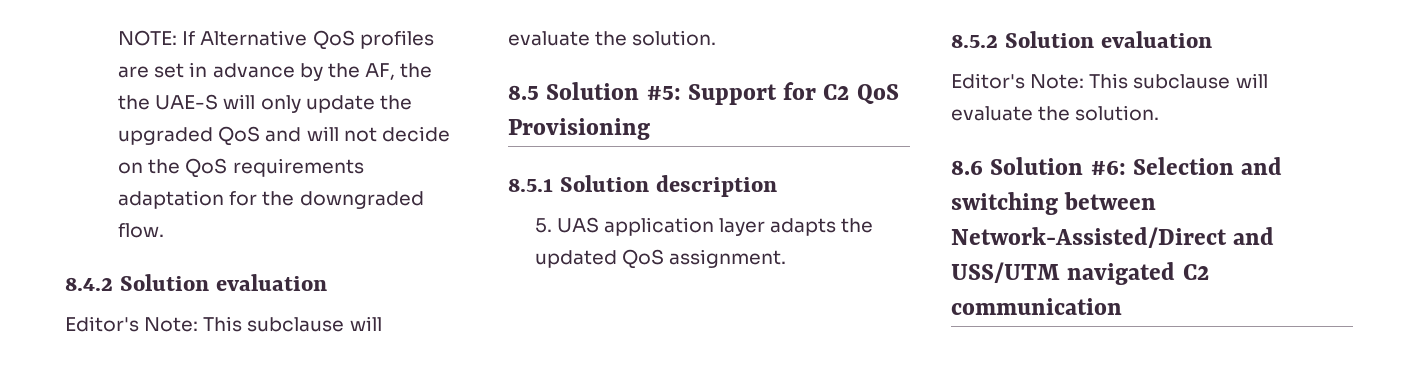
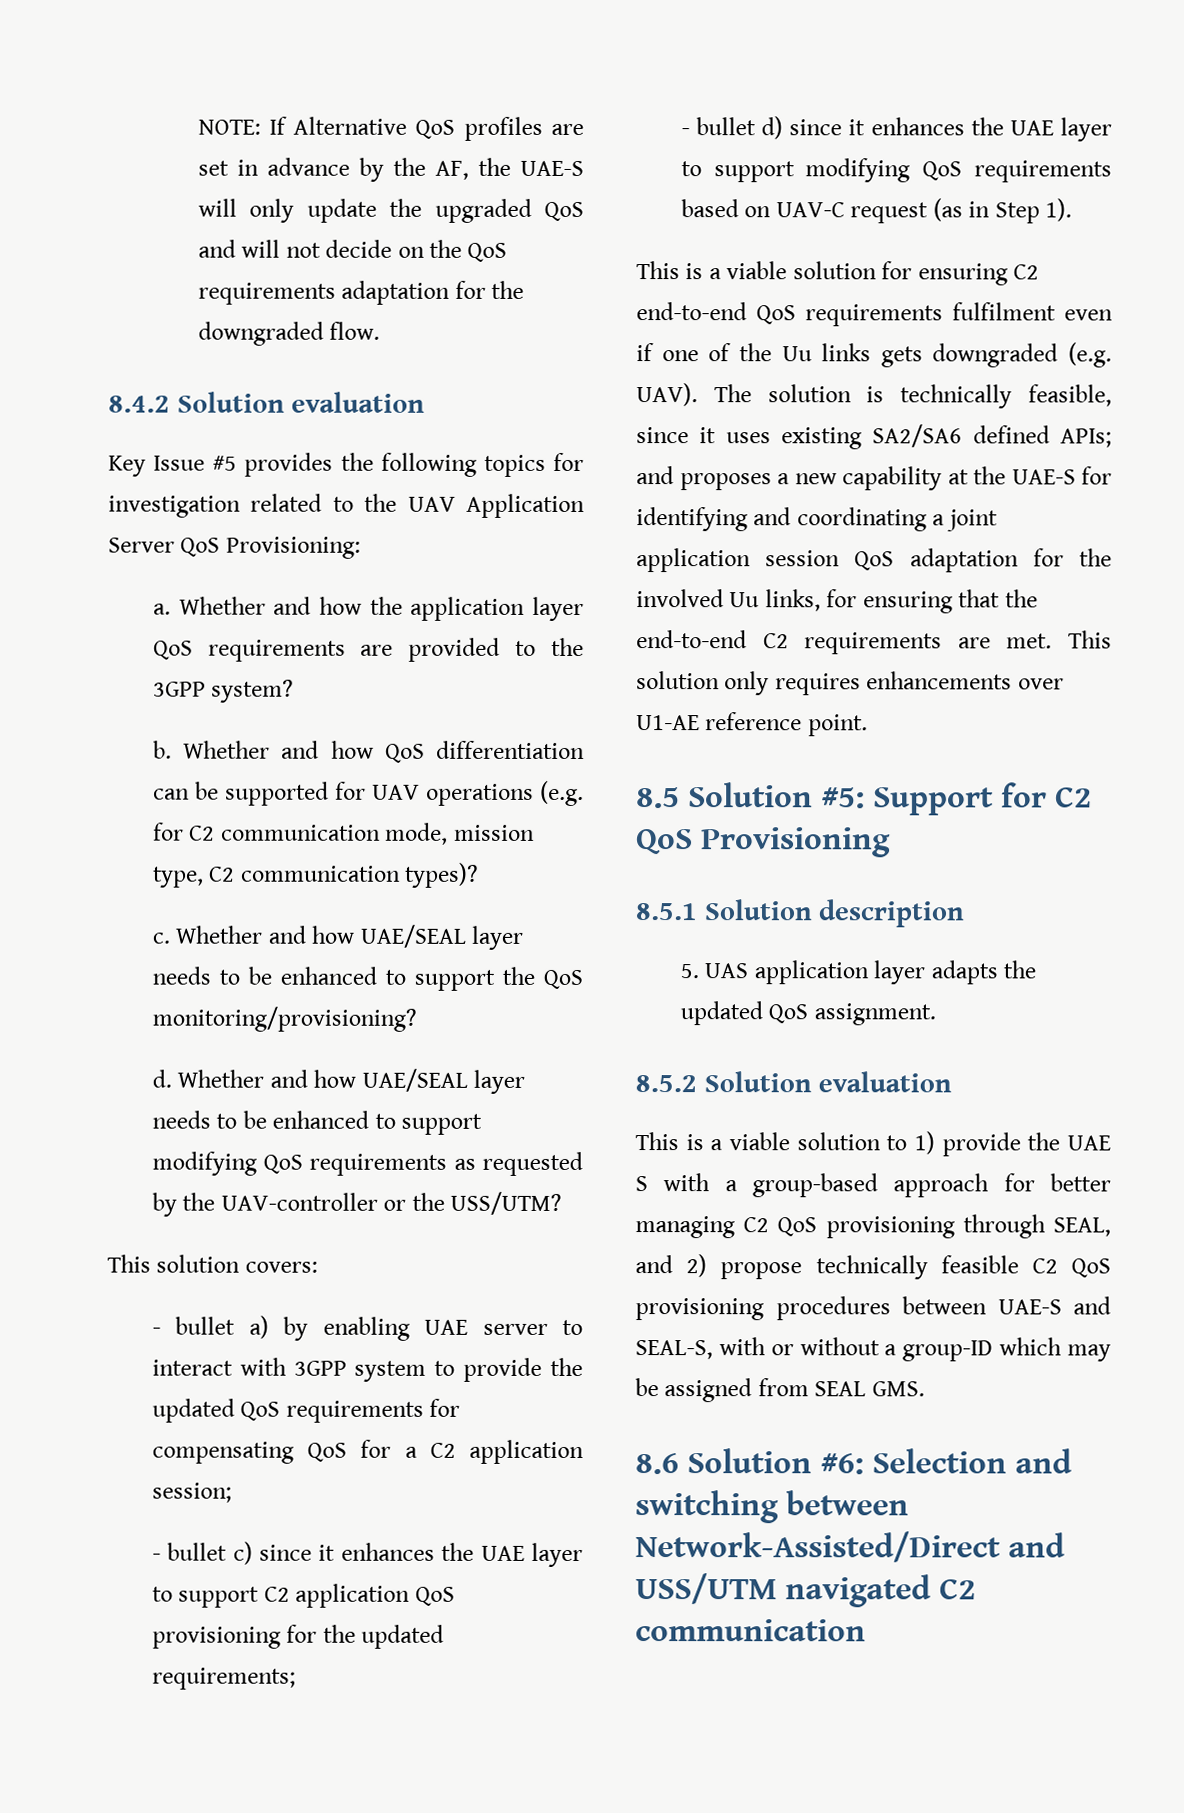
- NOTE: If Alternative QoS profiles are set in advance by the AF, the the UAE-S will only update the upgraded QoS and will not decide on the QoS requirements adaptation for the downgraded flow.
+ NOTE: If Alternative QoS profiles are set in advance by the AF, the UAE-S will only update the upgraded QoS and will not decide on the QoS requirements adaptation for the downgraded flow.
  8.4.2 Solution evaluation
- Editor's Note: This subclause will evaluate the solution.
+ Key Issue #5 provides the following topics for investigation related to the UAV Application Server QoS Provisioning:
+ a. Whether and how the application layer QoS requirements are provided to the 3GPP system?
+ b. Whether and how QoS differentiation can be supported for UAV operations (e.g. for C2 communication mode, mission type, C2 communication types)?
+ c. Whether and how UAE/SEAL layer needs to be enhanced to support the QoS monitoring/provisioning?
+ d. Whether and how UAE/SEAL layer needs to be enhanced to support modifying QoS requirements as requested by the UAV-controller or the USS/UTM?
+ This solution covers:
+ - bullet a) by enabling UAE server to interact with 3GPP system to provide the updated QoS requirements for compensating QoS for a C2 application session;
+ - bullet c) since it enhances the UAE layer to support C2 application QoS provisioning for the updated requirements;
+ - bullet d) since it enhances the UAE layer to support modifying QoS requirements based on UAV-C request (as in Step 1).
+ This is a viable solution for ensuring C2 end-to-end QoS requirements fulfilment even if one of the Uu links gets downgraded (e.g. UAV). The solution is technically feasible, since it uses existing SA2/SA6 defined APIs; and proposes a new capability at the UAE-S for identifying and coordinating a joint application session QoS adaptation for the involved Uu links, for ensuring that the end-to-end C2 requirements are met. This solution only requires enhancements over U1-AE reference point.
  8.5.2 Solution evaluation
- Editor's Note: This subclause will evaluate the solution.
+ This is a viable solution to 1) provide the UAE S with a group-based approach for better managing C2 QoS provisioning through SEAL, and 2) propose technically feasible C2 QoS provisioning procedures between UAE-S and SEAL-S, with or without a group-ID which may be assigned from SEAL GMS.

